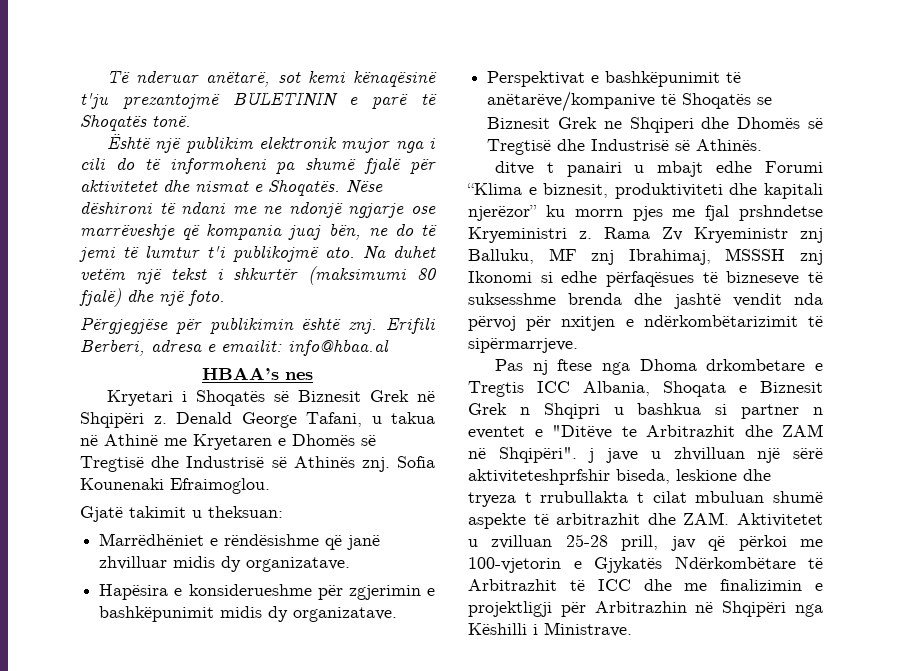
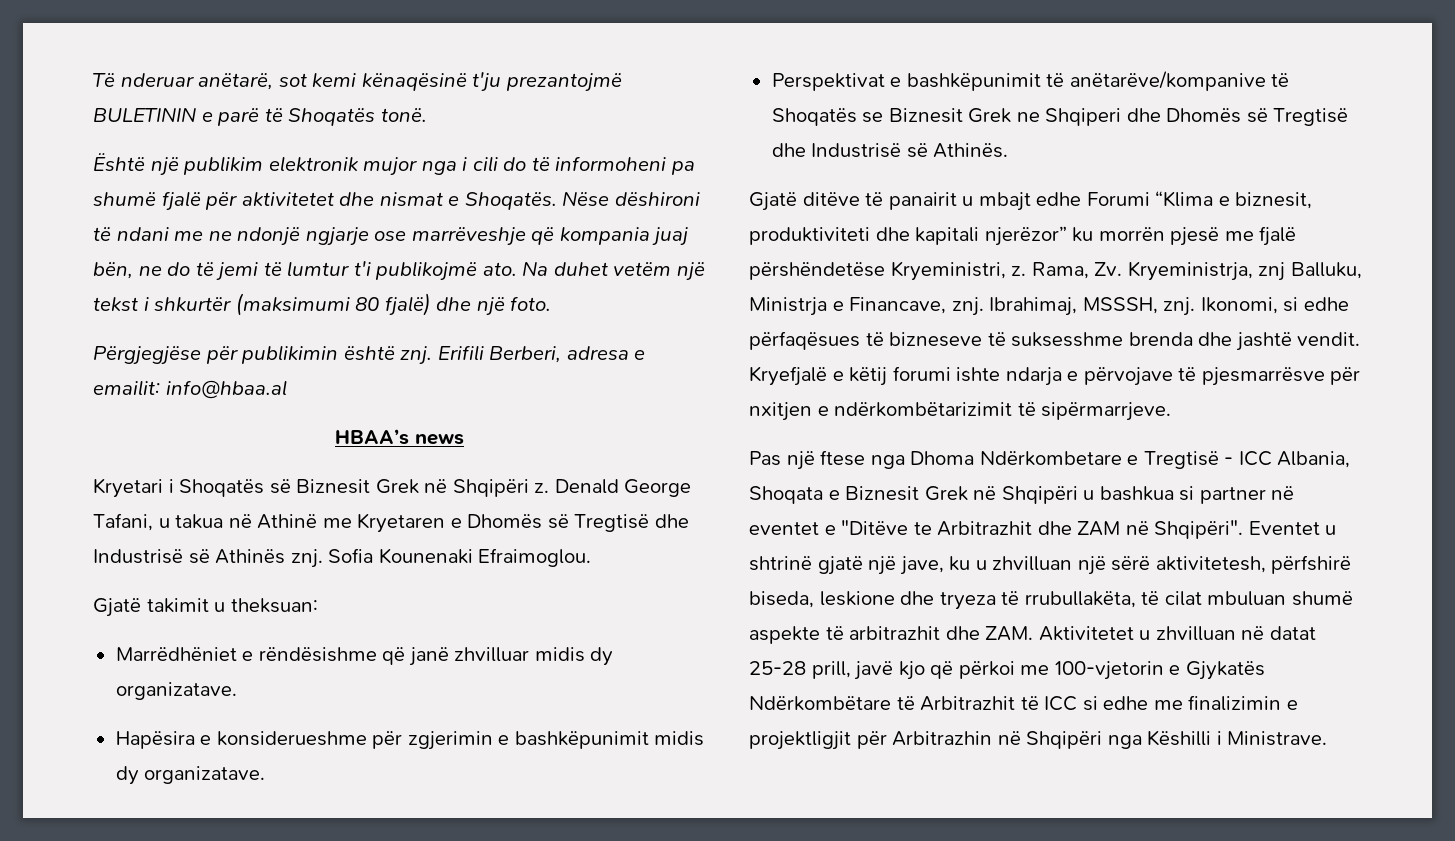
- HBAA’s nes
+ HBAA’s news
- ditve t panairi u mbajt edhe Forumi “Klima e biznesit, produktiviteti dhe kapitali njerëzor” ku morrn pjes me fjal prshndetse Kryeministri z. Rama Zv Kryeministr znj Balluku, MF znj Ibrahimaj, MSSSH znj Ikonomi si edhe përfaqësues të bizneseve të suksesshme brenda dhe jashtë vendit nda përvoj për nxitjen e ndërkombëtarizimit të sipërmarrjeve.
+ Gjatë ditëve të panairit u mbajt edhe Forumi “Klima e biznesit, produktiviteti dhe kapitali njerëzor” ku morrën pjesë me fjalë përshëndetëse Kryeministri, z. Rama, Zv. Kryeministrja, znj Balluku, Ministrja e Financave, znj. Ibrahimaj, MSSSH, znj. Ikonomi, si edhe përfaqësues të bizneseve të suksesshme brenda dhe jashtë vendit. Kryefjalë e këtij forumi ishte ndarja e përvojave të pjesmarrësve për nxitjen e ndërkombëtarizimit të sipërmarrjeve.
- Pas nj ftese nga Dhoma drkombetare e Tregtis ICC Albania, Shoqata e Biznesit Grek n Shqipri u bashkua si partner n eventet e "Ditëve te Arbitrazhit dhe ZAM në Shqipëri". j jave u zhvilluan një sërë aktiviteteshprfshir biseda, leskione dhe tryeza t rrubullakta t cilat mbuluan shumë aspekte të arbitrazhit dhe ZAM. Aktivitetet u zvilluan 25-28 prill, jav që përkoi me 100-vjetorin e Gjykatës Ndërkombëtare të Arbitrazhit të ICC dhe me finalizimin e projektligji për Arbitrazhin në Shqipëri nga Këshilli i Ministrave.
+ Pas një ftese nga Dhoma Ndërkombetare e Tregtisë - ICC Albania, Shoqata e Biznesit Grek në Shqipëri u bashkua si partner në eventet e "Ditëve te Arbitrazhit dhe ZAM në Shqipëri". Eventet u shtrinë gjatë një jave, ku u zhvilluan një sërë aktivitetesh, përfshirë biseda, leskione dhe tryeza të rrubullakëta, të cilat mbuluan shumë aspekte të arbitrazhit dhe ZAM. Aktivitetet u zhvilluan në datat 25-28 prill, javë kjo që përkoi me 100-vjetorin e Gjykatës Ndërkombëtare të Arbitrazhit të ICC si edhe me finalizimin e projektligjit për Arbitrazhin në Shqipëri nga Këshilli i Ministrave.

